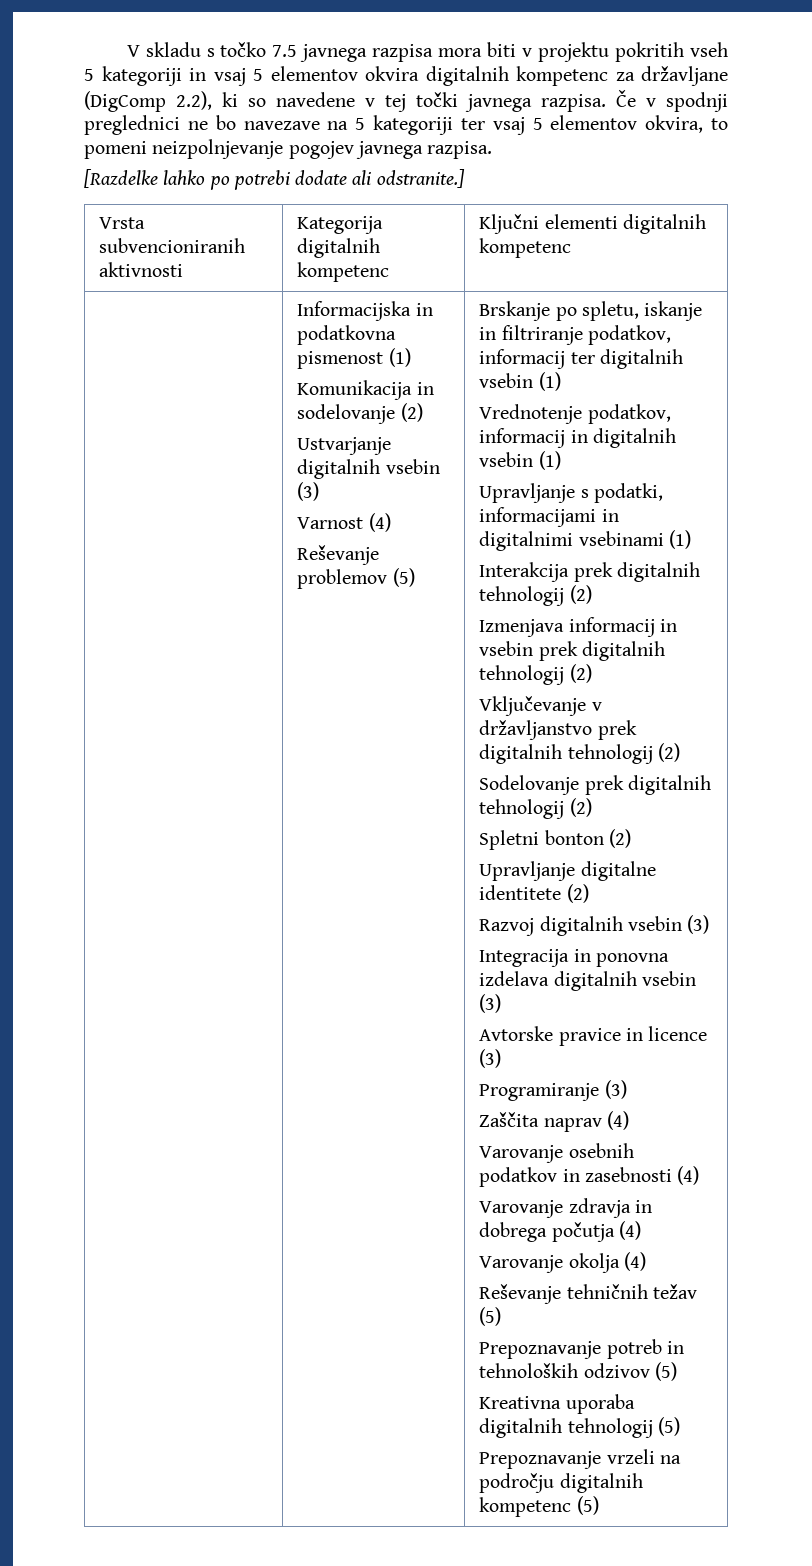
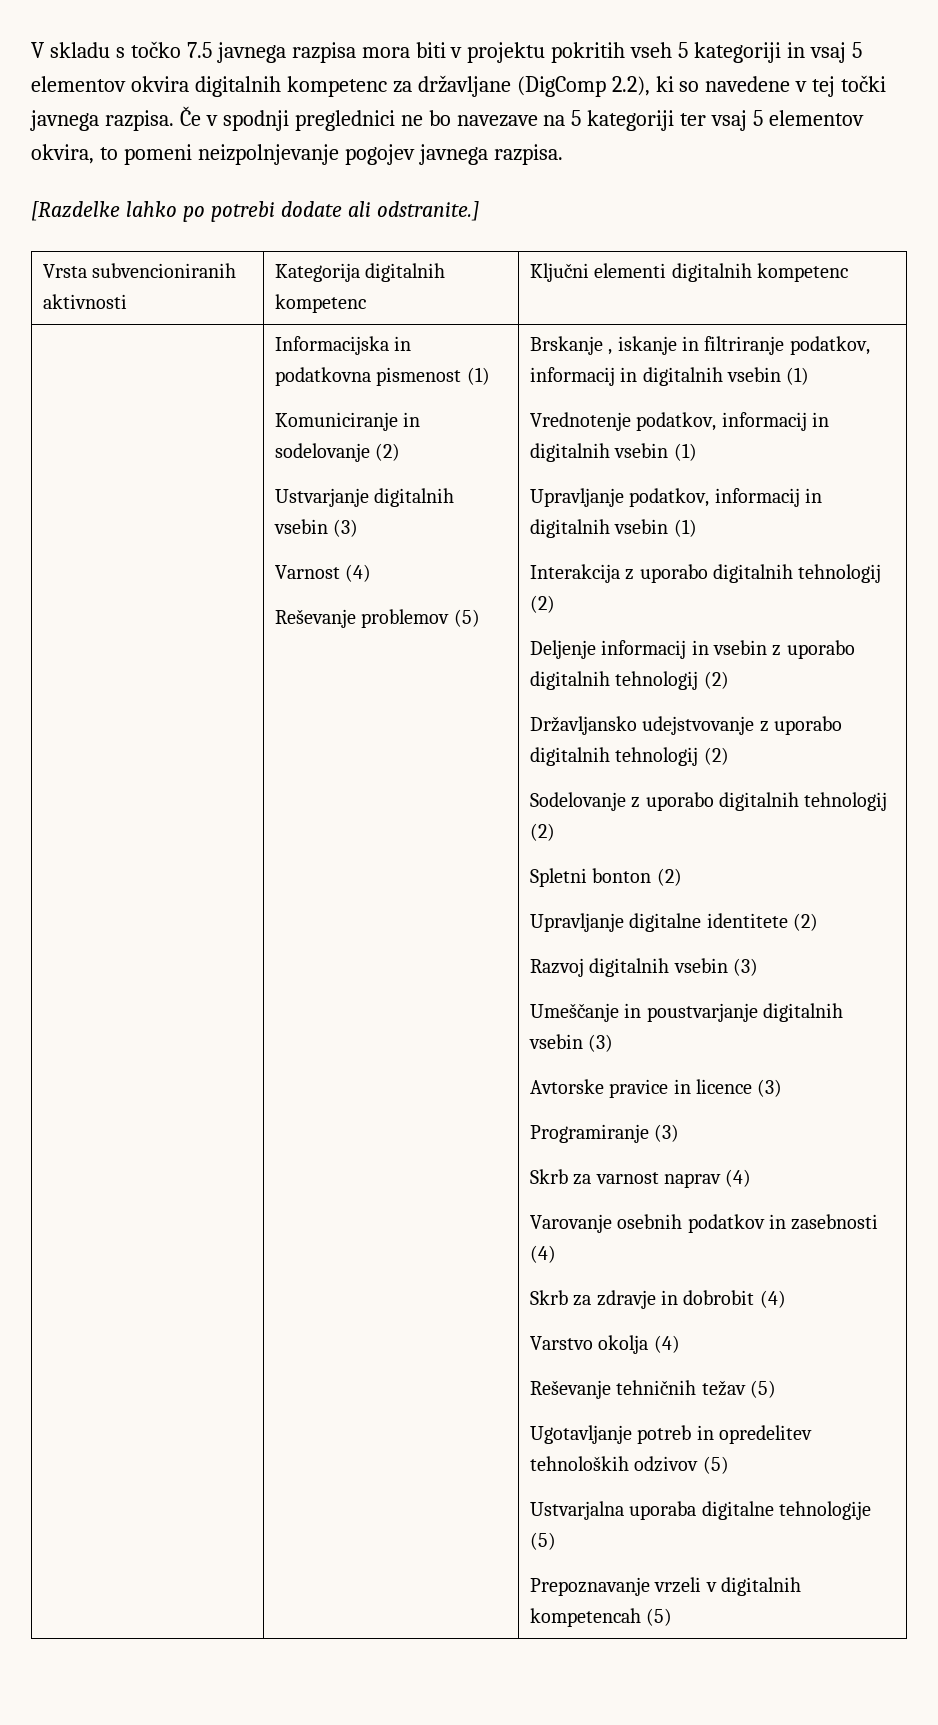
- Komunikacija in sodelovanje (2)
+ Komuniciranje in sodelovanje (2)
- Brskanje po spletu, iskanje in filtriranje podatkov, informacij ter digitalnih vsebin (1)
+ Brskanje , iskanje in filtriranje podatkov, informacij in digitalnih vsebin (1)
- Upravljanje s podatki, informacijami in digitalnimi vsebinami (1)
+ Upravljanje podatkov, informacij in digitalnih vsebin (1)
- Interakcija prek digitalnih tehnologij (2)
- Izmenjava informacij in vsebin prek digitalnih tehnologij (2)
- Vključevanje v državljanstvo prek digitalnih tehnologij (2)
+ Interakcija z uporabo digitalnih tehnologij (2)
+ Deljenje informacij in vsebin z uporabo digitalnih tehnologij (2)
+ Državljansko udejstvovanje z uporabo digitalnih tehnologij (2)
- Sodelovanje prek digitalnih tehnologij (2)
+ Sodelovanje z uporabo digitalnih tehnologij (2)
- Integracija in ponovna izdelava digitalnih vsebin (3)
+ Umeščanje in poustvarjanje digitalnih vsebin (3)
- Zaščita naprav (4)
+ Skrb za varnost naprav (4)
- Varovanje zdravja in dobrega počutja (4)
- Varovanje okolja (4)
+ Skrb za zdravje in dobrobit (4)
+ Varstvo okolja (4)
- Prepoznavanje potreb in tehnoloških odzivov (5)
+ Ugotavljanje potreb in opredelitev tehnoloških odzivov (5)
- Kreativna uporaba digitalnih tehnologij (5)
+ Ustvarjalna uporaba digitalne tehnologije (5)
- Prepoznavanje vrzeli na področju digitalnih kompetenc (5)
+ Prepoznavanje vrzeli v digitalnih kompetencah (5)

